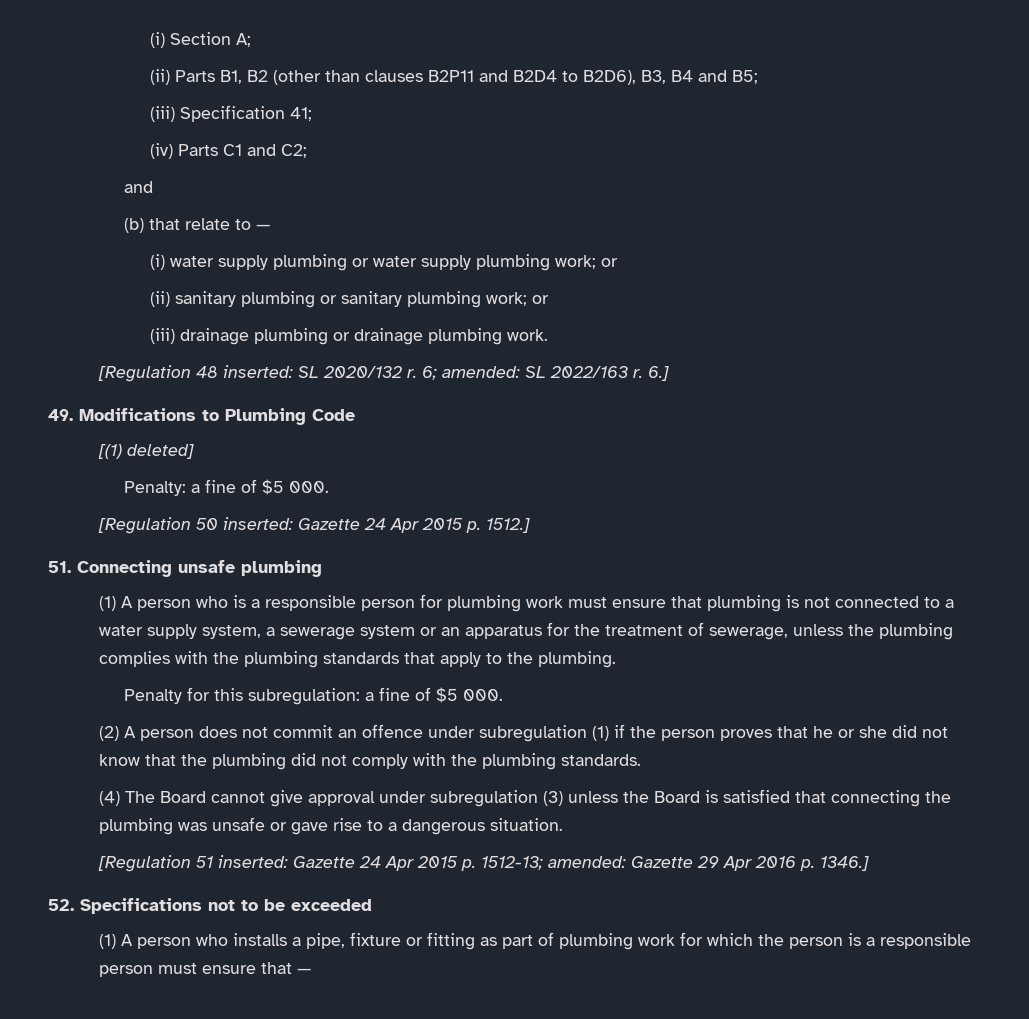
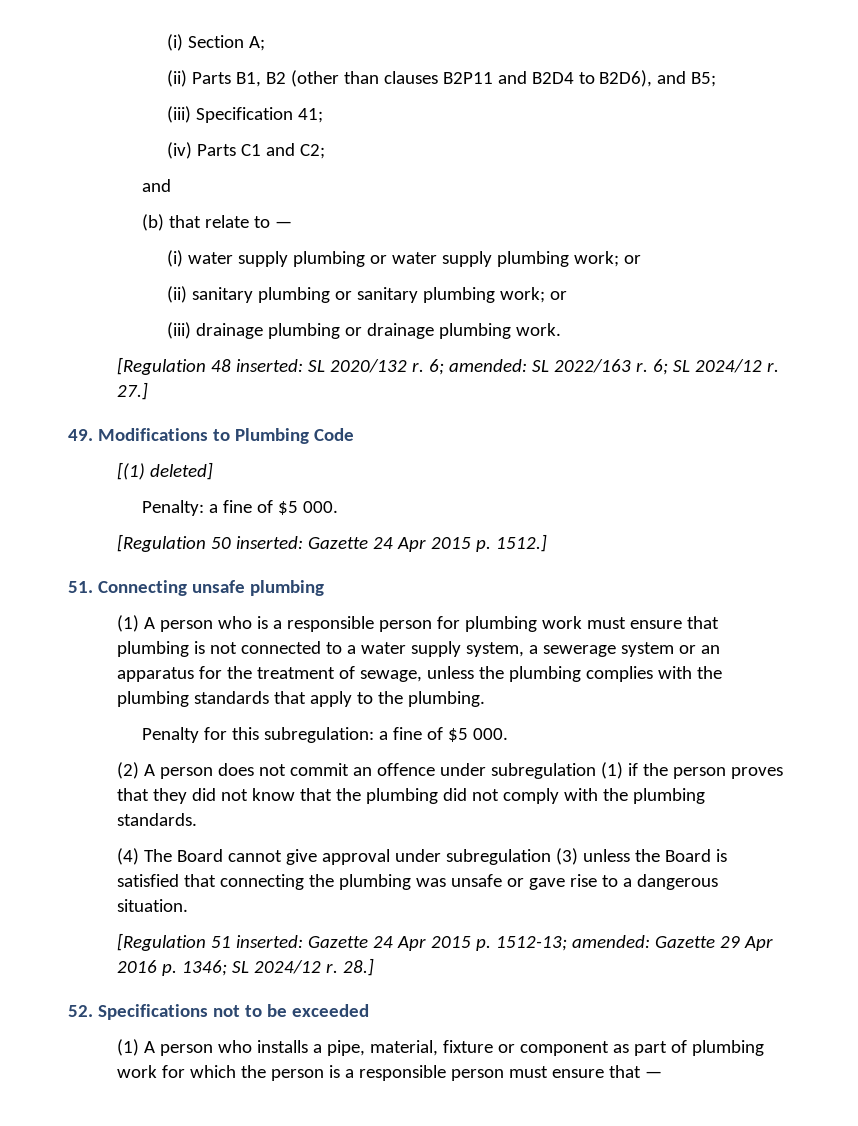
- (ii) Parts B1, B2 (other than clauses B2P11 and B2D4 to B2D6), B3, B4 and B5;
+ (ii) Parts B1, B2 (other than clauses B2P11 and B2D4 to B2D6), and B5;
- 6.]
+ 6; SL 2024/12 r. 27.]
- (1) A person who is a responsible person for plumbing work must ensure that plumbing is not connected to a water supply system, a sewerage system or an apparatus for the treatment of sewerage, unless the plumbing complies with the plumbing standards that apply to the plumbing.
+ (1) A person who is a responsible person for plumbing work must ensure that plumbing is not connected to a water supply system, a sewerage system or an apparatus for the treatment of sewage, unless the plumbing complies with the plumbing standards that apply to the plumbing.
- (2) A person does not commit an offence under subregulation (1) if the person proves that he or she did not know that the plumbing did not comply with the plumbing standards.
+ (2) A person does not commit an offence under subregulation (1) if the person proves that they did not know that the plumbing did not comply with the plumbing standards.
- [Regulation 51 inserted: Gazette 24 Apr 2015 p. 1512-13; amended: Gazette 29 Apr 2016 p. 1346.]
+ [Regulation 51 inserted: Gazette 24 Apr 2015 p. 1512-13; amended: Gazette 29 Apr 2016 p. 1346; SL 2024/12 r. 28.]
- (1) A person who installs a pipe, fixture or fitting as part of plumbing work for which the person is a responsible person must ensure that —
+ (1) A person who installs a pipe, material, fixture or component as part of plumbing work for which the person is a responsible person must ensure that —

